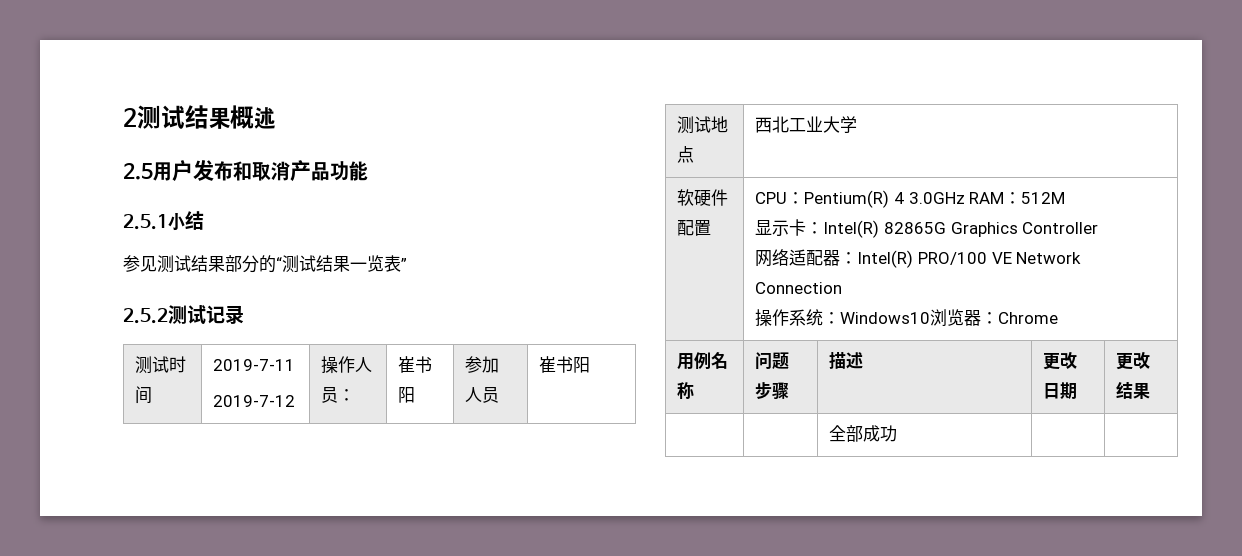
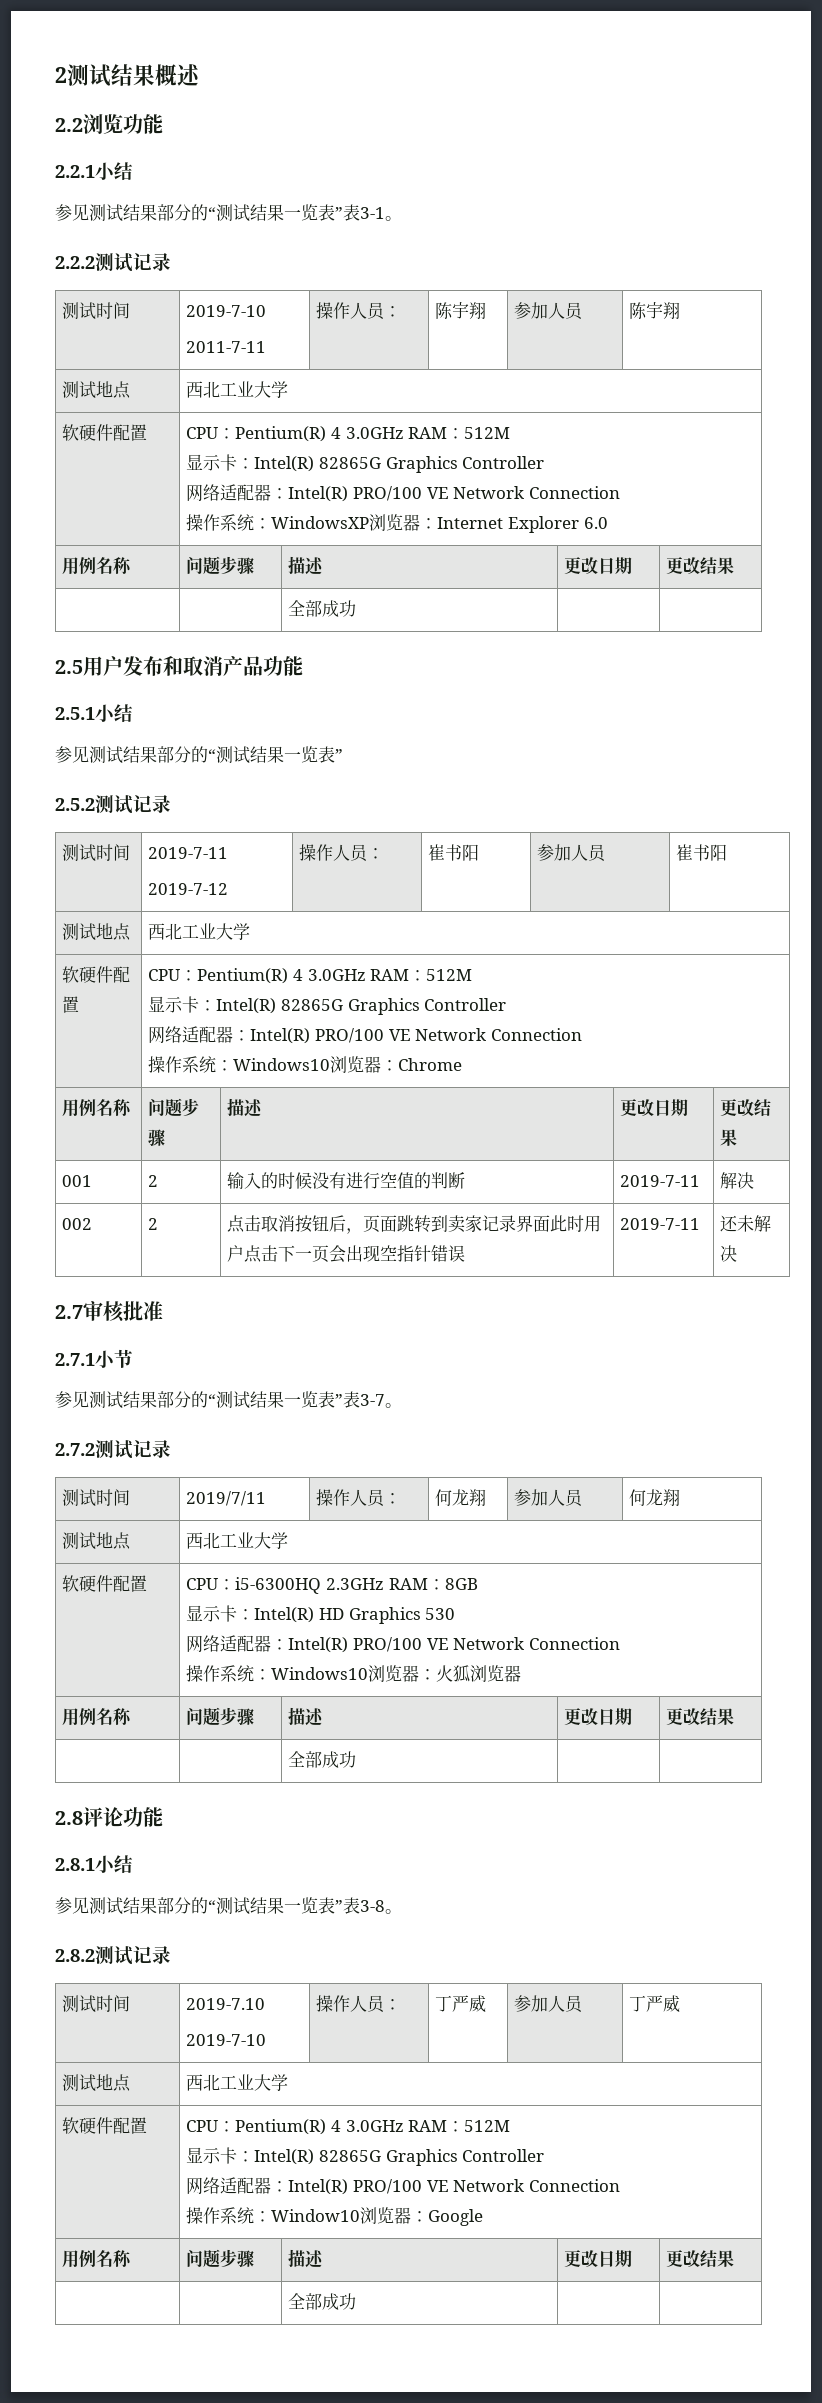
+ 2.2浏览功能
+ 2.2.1小结
+ 参见测试结果部分的“测试结果一览表”表3-1。
+ 2.2.2测试记录
+ 测试时间 | 2019-7-10
+ 2011-7-11 | 操作人员： | 陈宇翔 | 参加人员 | 陈宇翔
+ 测试地点 | 西北工业大学
+ 软硬件配置 | CPU：Pentium(R) 4 3.0GHz RAM：512M
+ 显示卡：Intel(R) 82865G Graphics Controller
+ 网络适配器：Intel(R) PRO/100 VE Network Connection
+ 操作系统：WindowsXP浏览器：Internet Explorer 6.0
+ 用例名称 | 问题步骤 | 描述 | 更改日期 | 更改结果
+ | | 全部成功 | |
+ 001 | 2 | 输入的时候没有进行空值的判断 | 2019-7-11 | 解决
+ 002 | 2 | 点击取消按钮后，页面跳转到卖家记录界面此时用户点击下一页会出现空指针错误 | 2019-7-11 | 还未解决
+ 2.7审核批准
+ 2.7.1小节
+ 参见测试结果部分的“测试结果一览表”表3-7。
+ 2.7.2测试记录
+ 测试时间 | 2019/7/11 | 操作人员： | 何龙翔 | 参加人员 | 何龙翔
+ 测试地点 | 西北工业大学
+ 软硬件配置 | CPU：i5-6300HQ 2.3GHz RAM：8GB
+ 显示卡：Intel(R) HD Graphics 530
+ 网络适配器：Intel(R) PRO/100 VE Network Connection
+ 操作系统：Windows10浏览器：火狐浏览器
+ 用例名称 | 问题步骤 | 描述 | 更改日期 | 更改结果
+ | | 全部成功 | |
+ 2.8评论功能
+ 2.8.1小结
+ 参见测试结果部分的“测试结果一览表”表3-8。
+ 2.8.2测试记录
+ 测试时间 | 2019-7.10
+ 2019-7-10 | 操作人员： | 丁严威 | 参加人员 | 丁严威
+ 测试地点 | 西北工业大学
+ 软硬件配置 | CPU：Pentium(R) 4 3.0GHz RAM：512M
+ 显示卡：Intel(R) 82865G Graphics Controller
+ 网络适配器：Intel(R) PRO/100 VE Network Connection
+ 操作系统：Window10浏览器：Google
+ 用例名称 | 问题步骤 | 描述 | 更改日期 | 更改结果

